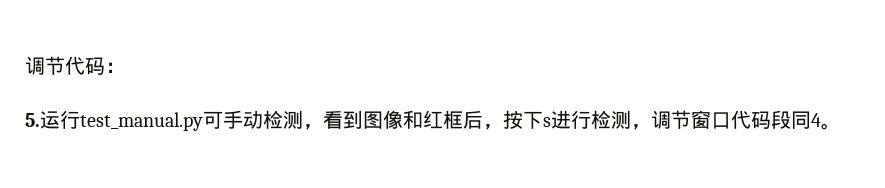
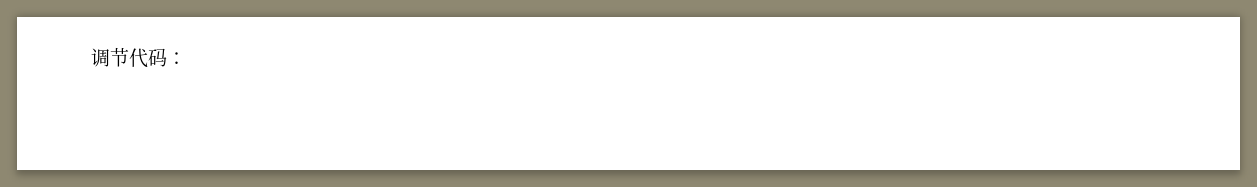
- 5.运行test_manual.py可手动检测，看到图像和红框后，按下s进行检测，调节窗口代码段同4。

